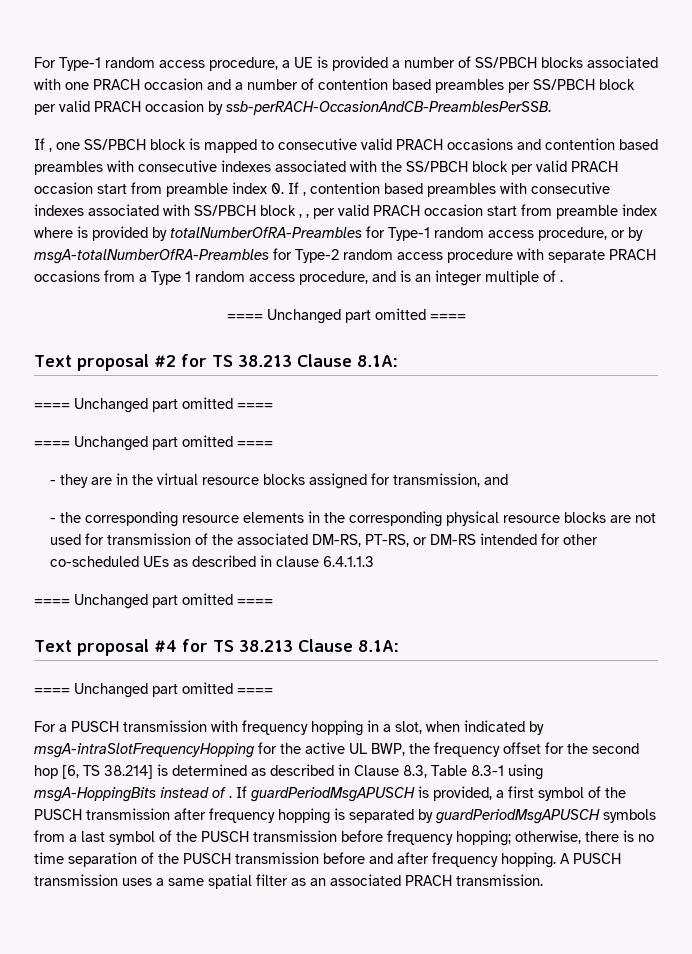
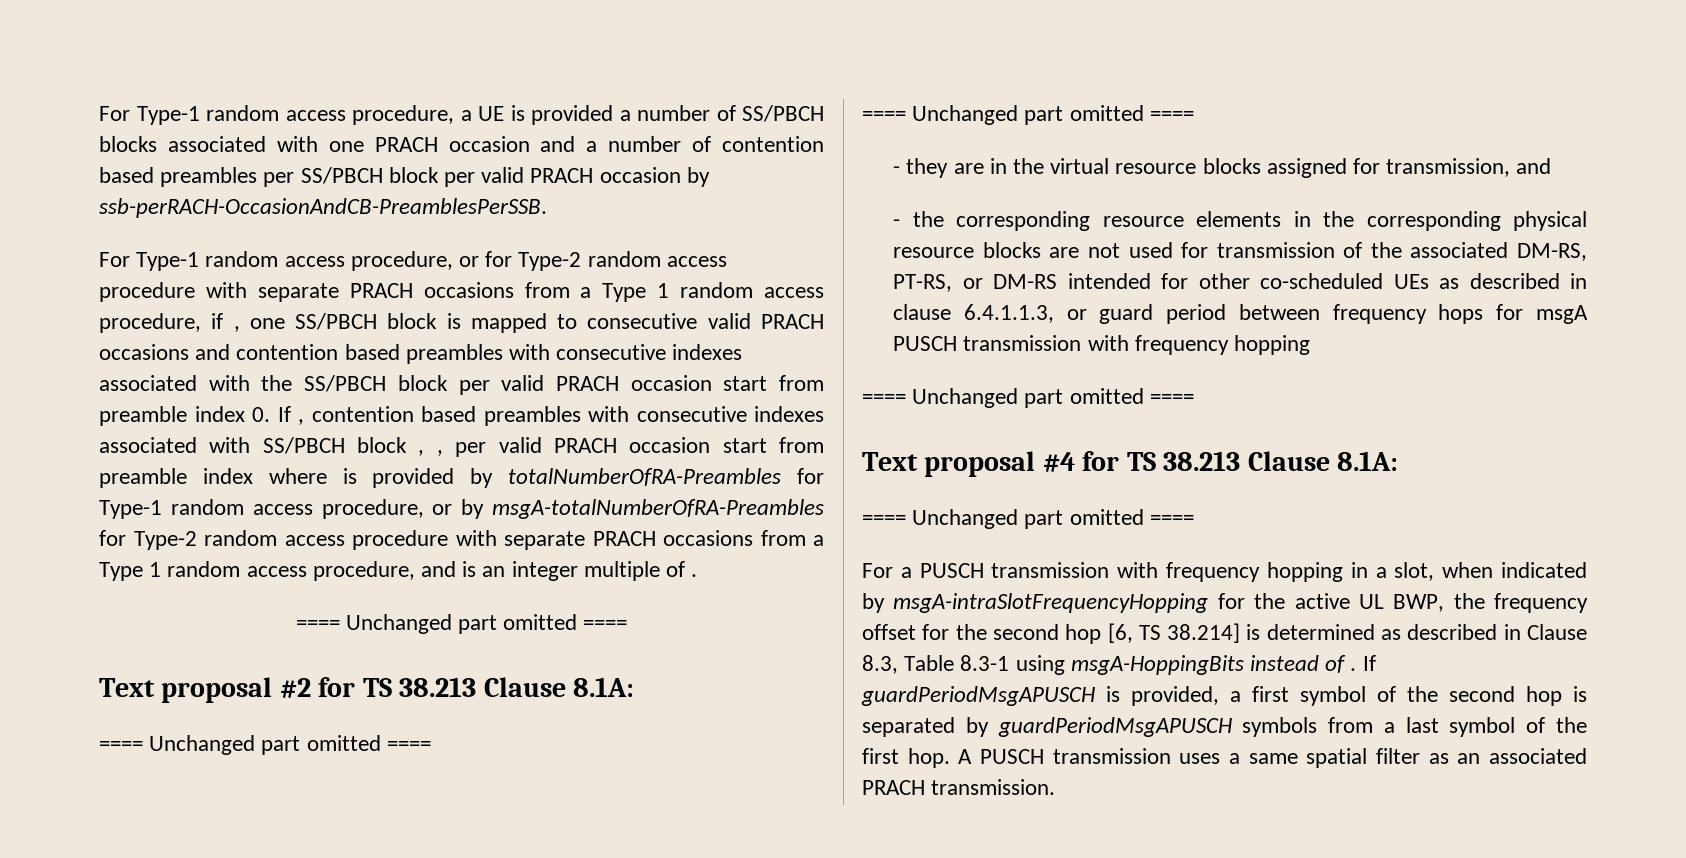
- If , one SS/PBCH block is mapped to consecutive valid PRACH occasions and contention based preambles with consecutive indexes associated with the SS/PBCH block per valid PRACH occasion start from preamble index 0. If , contention based preambles with consecutive indexes associated with SS/PBCH block , , per valid PRACH occasion start from preamble index where is provided by totalNumberOfRA-Preambles for Type-1 random access procedure, or by msgA-totalNumberOfRA-Preambles for Type-2 random access procedure with separate PRACH occasions from a Type 1 random access procedure, and is an integer multiple of .
+ For Type-1 random access procedure, or for Type-2 random access procedure with separate PRACH occasions from a Type 1 random access procedure, if , one SS/PBCH block is mapped to consecutive valid PRACH occasions and contention based preambles with consecutive indexes associated with the SS/PBCH block per valid PRACH occasion start from preamble index 0. If , contention based preambles with consecutive indexes associated with SS/PBCH block , , per valid PRACH occasion start from preamble index where is provided by totalNumberOfRA-Preambles for Type-1 random access procedure, or by msgA-totalNumberOfRA-Preambles for Type-2 random access procedure with separate PRACH occasions from a Type 1 random access procedure, and is an integer multiple of .
- - the corresponding resource elements in the corresponding physical resource blocks are not used for transmission of the associated DM-RS, PT-RS, or DM-RS intended for other co-scheduled UEs as described in clause 6.4.1.1.3
+ - the corresponding resource elements in the corresponding physical resource blocks are not used for transmission of the associated DM-RS, PT-RS, or DM-RS intended for other co-scheduled UEs as described in clause 6.4.1.1.3, or guard period between frequency hops for msgA PUSCH transmission with frequency hopping
- If guardPeriodMsgAPUSCH is provided, a first symbol of the PUSCH transmission after frequency hopping is separated by guardPeriodMsgAPUSCH symbols from a last symbol of the PUSCH transmission before frequency hopping; otherwise, there is no time separation of the PUSCH transmission before and after frequency hopping.
+ If guardPeriodMsgAPUSCH is provided, a first symbol of the second hop is separated by guardPeriodMsgAPUSCH symbols from a last symbol of the first hop.

